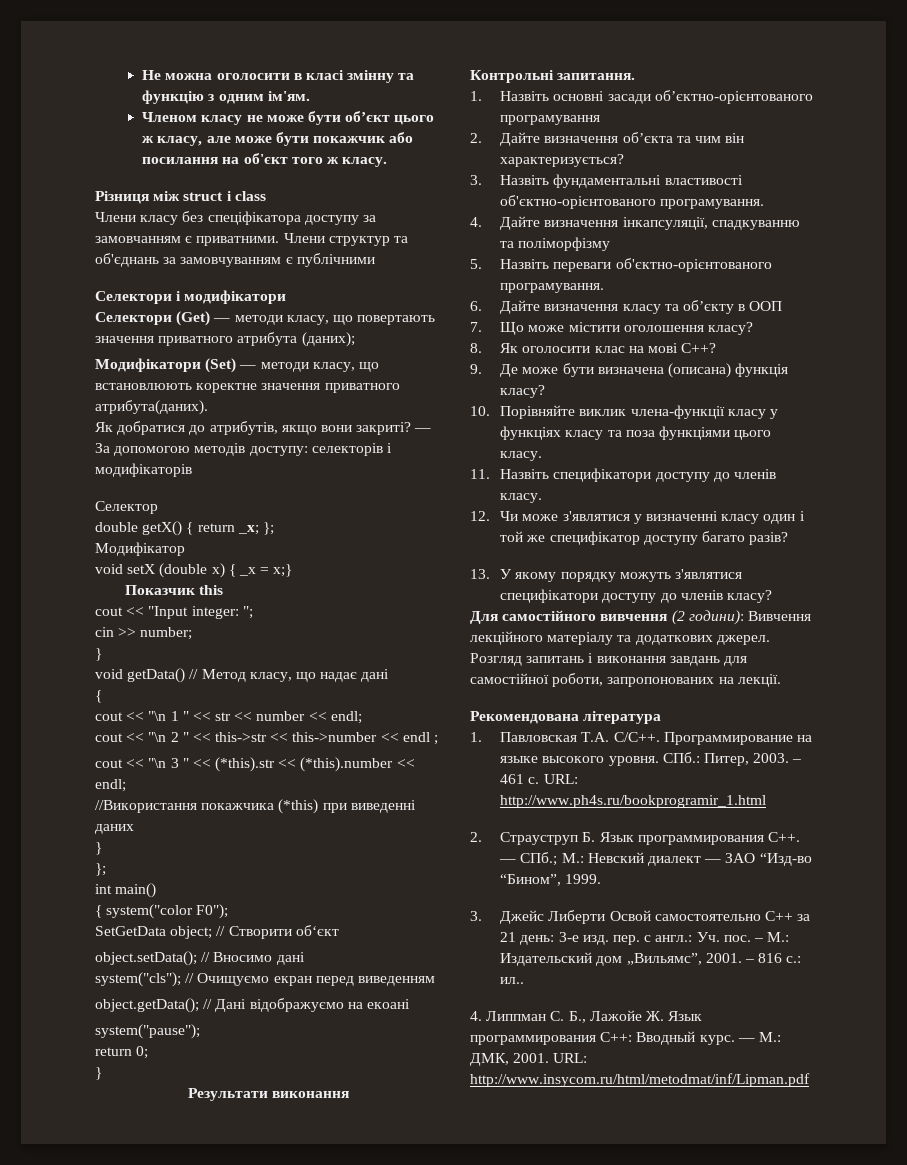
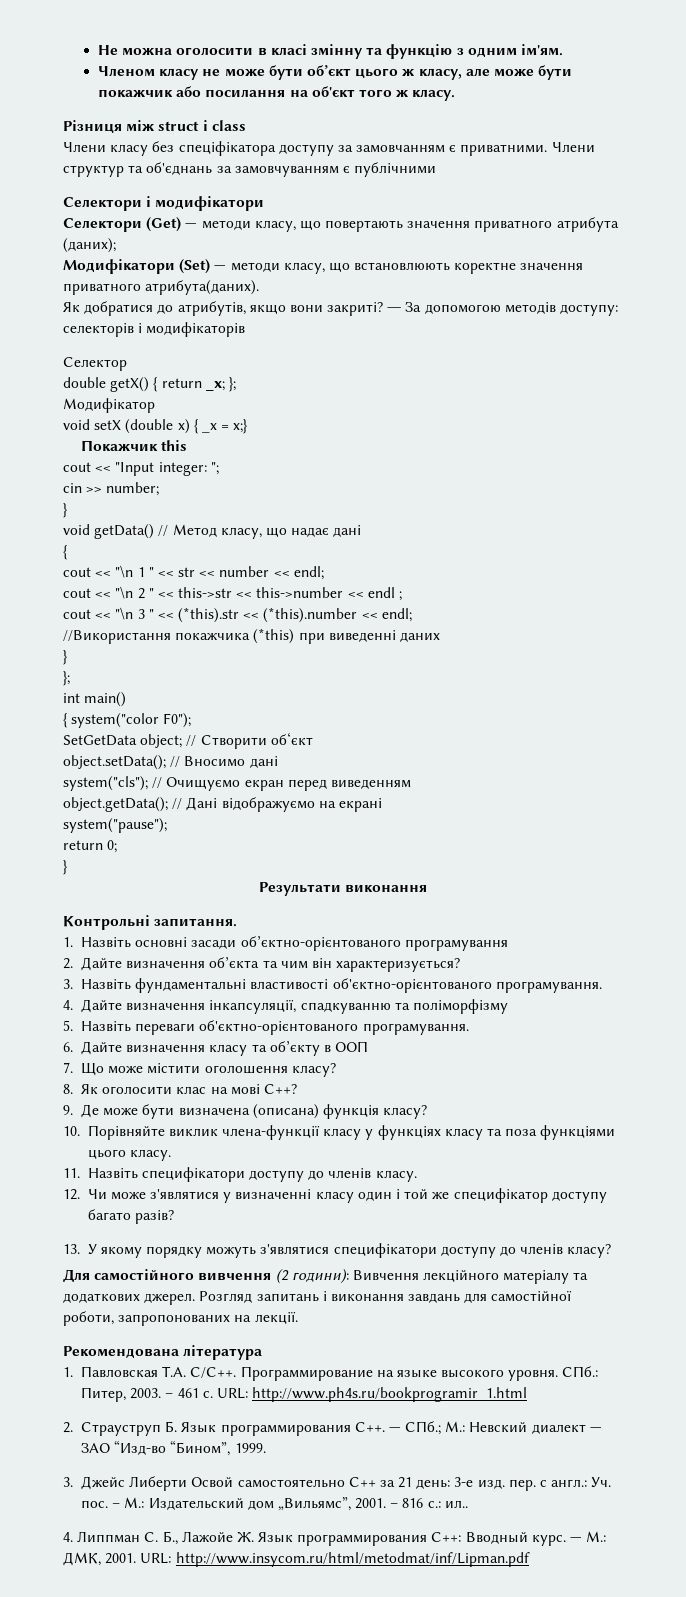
- Показчик this
+ Покажчик this
- object.getData(); // Дані відображуємо на екоані
+ object.getData(); // Дані відображуємо на екрані

